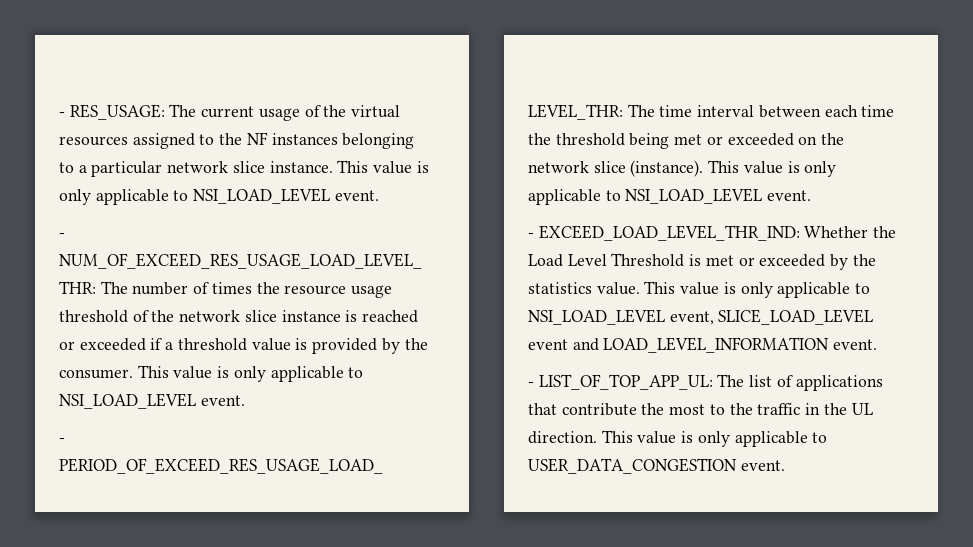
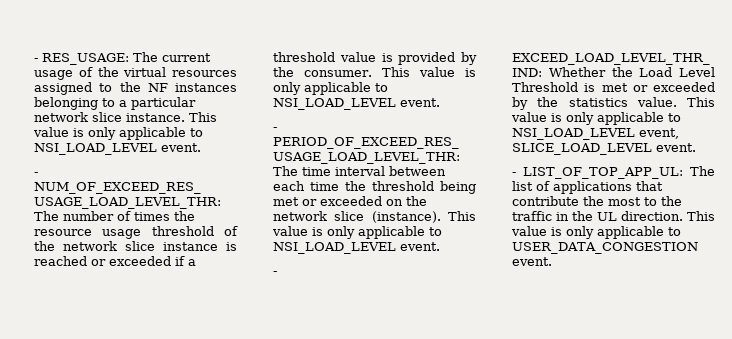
- This value is only applicable to NSI_LOAD_LEVEL event, SLICE_LOAD_LEVEL event and LOAD_LEVEL_INFORMATION event.
+ This value is only applicable to NSI_LOAD_LEVEL event, SLICE_LOAD_LEVEL event.

